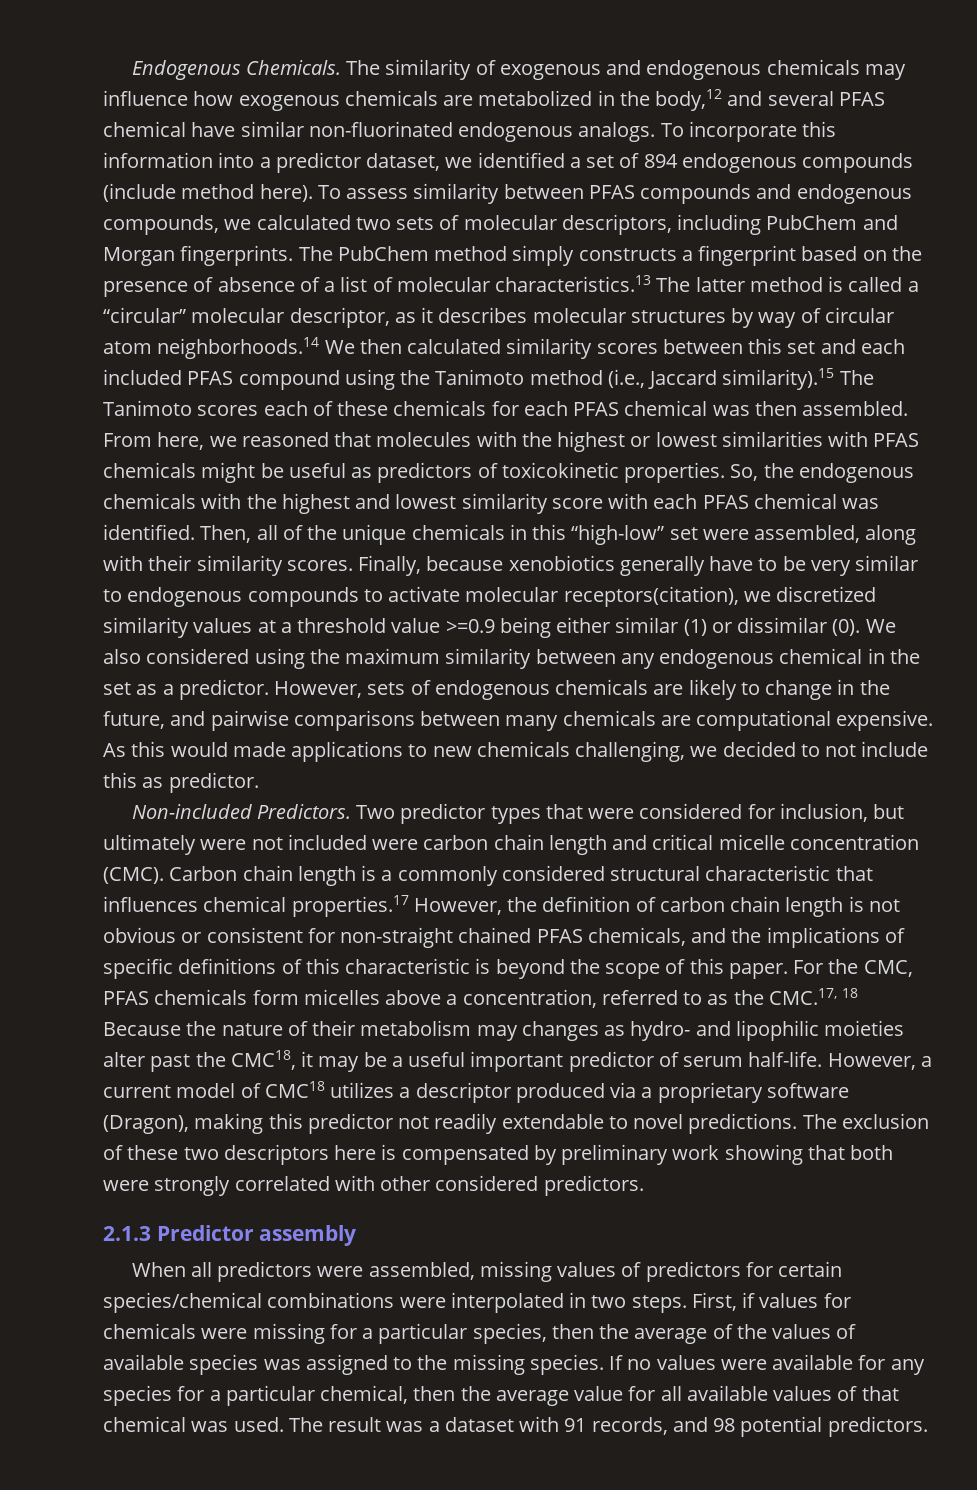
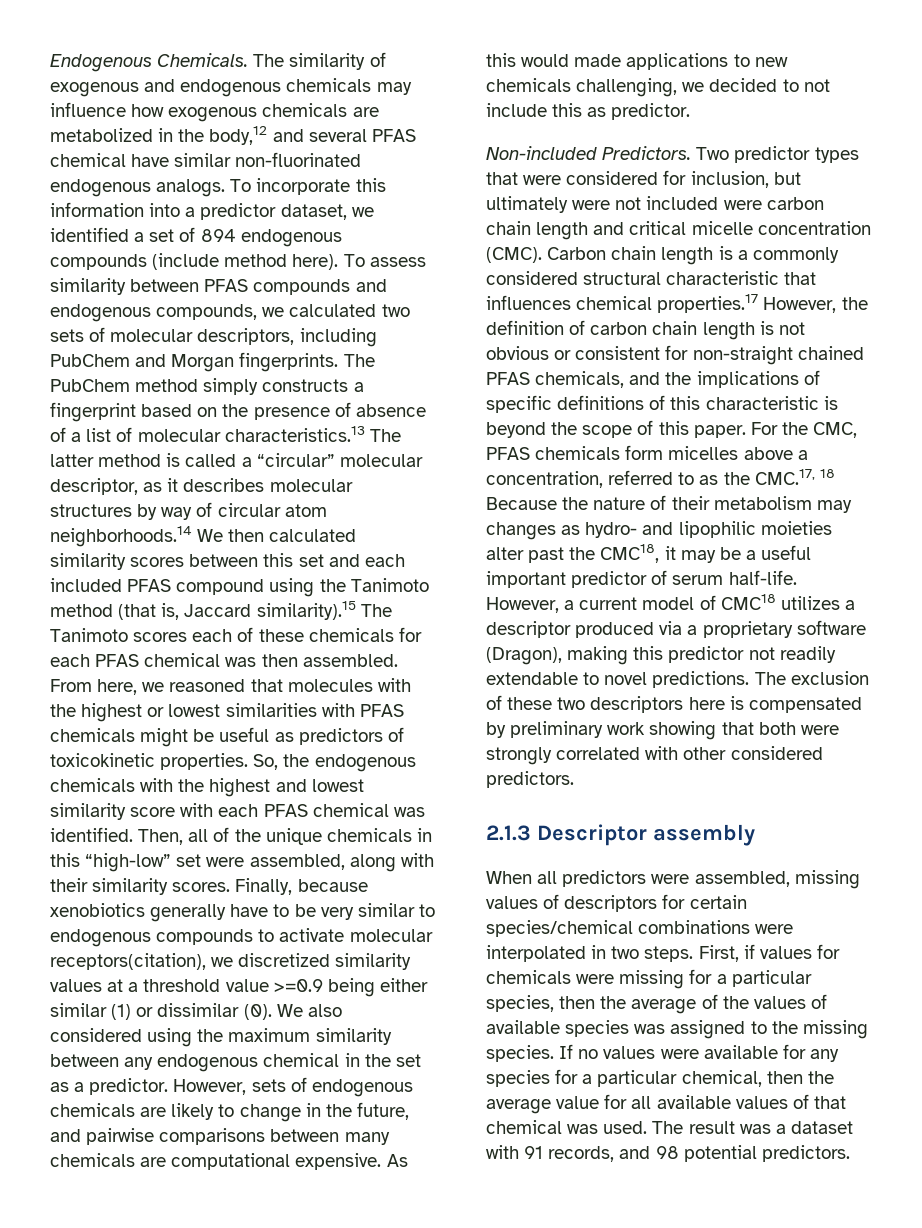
- The PubChem method simply constructs a fingerprint based on the presence of absence of a list of molecular characteristics.13 The latter method is called a “circular” molecular descriptor, as it describes molecular structures by way of circular atom neighborhoods.14 We then calculated similarity scores between this set and each included PFAS compound using the Tanimoto method (i.e., Jaccard similarity).15 The Tanimoto scores each of these chemicals for each PFAS chemical was then assembled.
+ The PubChem method simply constructs a fingerprint based on the presence of absence of a list of molecular characteristics.13 The latter method is called a “circular” molecular descriptor, as it describes molecular structures by way of circular atom neighborhoods.14 We then calculated similarity scores between this set and each included PFAS compound using the Tanimoto method (that is, Jaccard similarity).15 The Tanimoto scores each of these chemicals for each PFAS chemical was then assembled.
- 2.1.3 Predictor assembly
+ 2.1.3 Descriptor assembly
- When all predictors were assembled, missing values of predictors for certain species/chemical combinations were interpolated in two steps.
+ When all predictors were assembled, missing values of descriptors for certain species/chemical combinations were interpolated in two steps.

